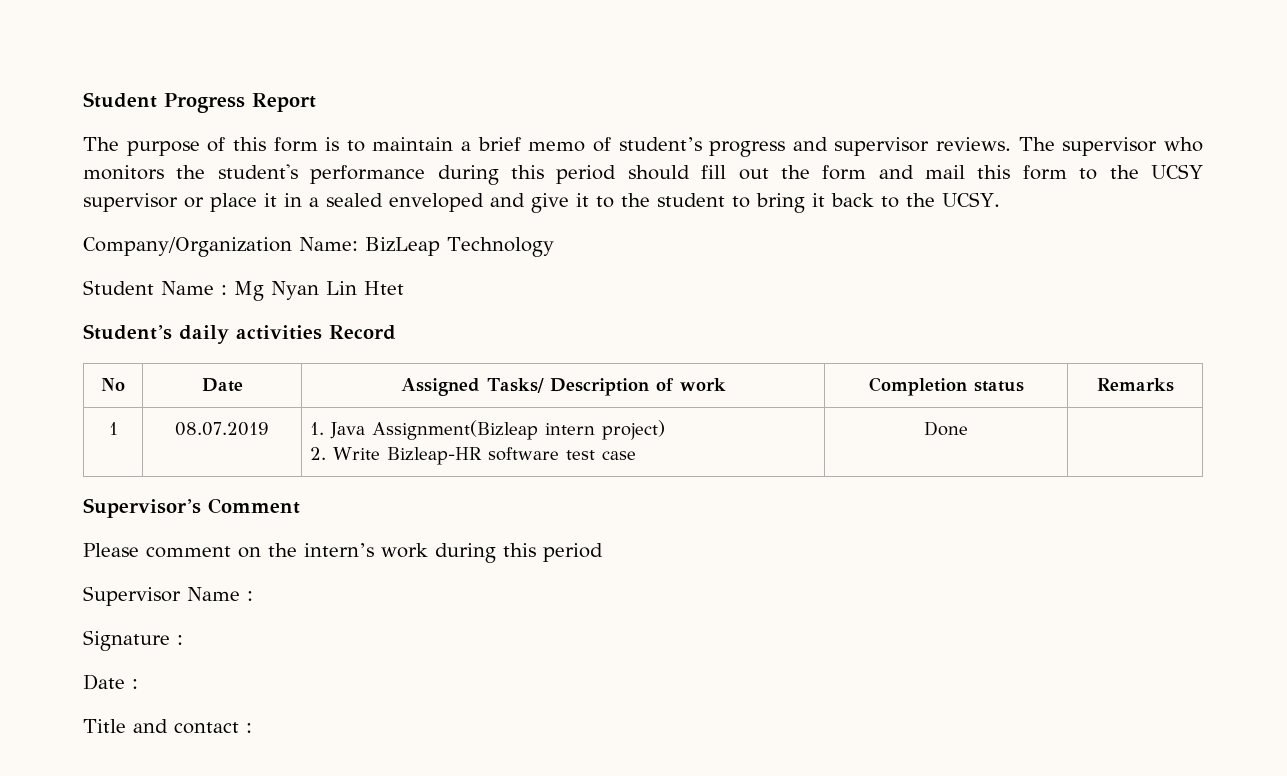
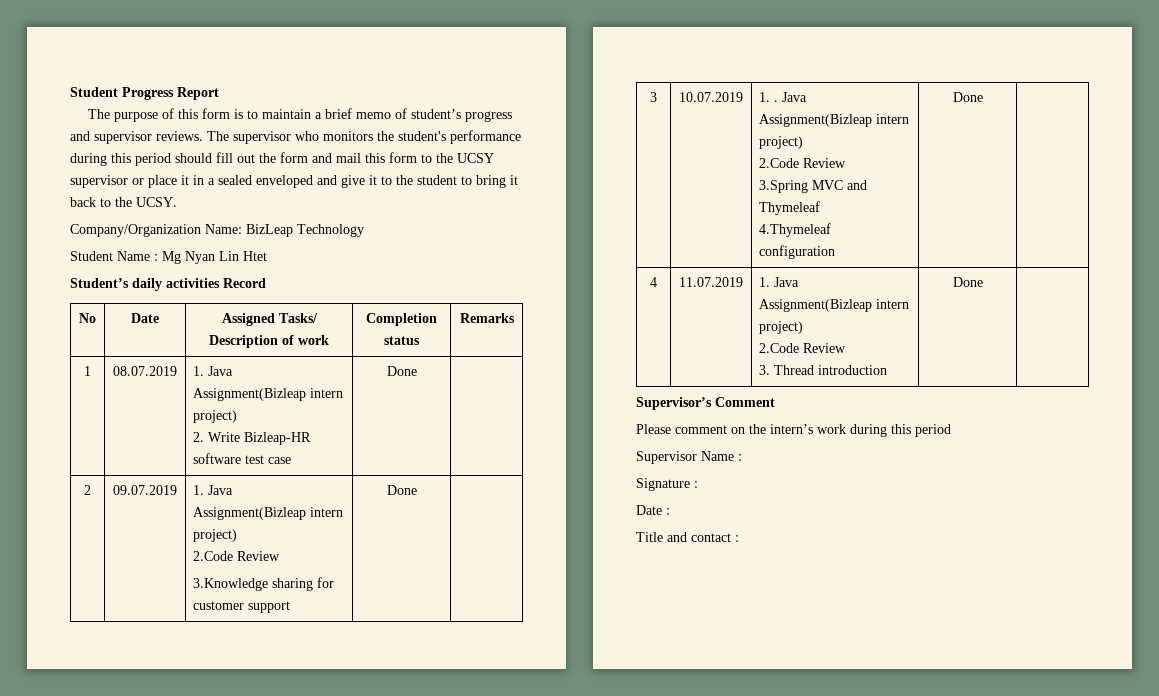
+ 2 | 09.07.2019 | 1. Java Assignment(Bizleap intern project)
+ 2.Code Review
+ 3.Knowledge sharing for customer support | Done |
+ 3 | 10.07.2019 | 1. . Java Assignment(Bizleap intern project)
+ 2.Code Review
+ 3.Spring MVC and Thymeleaf
+ 4.Thymeleaf configuration | Done |
+ 4 | 11.07.2019 | 1. Java Assignment(Bizleap intern project)
+ 2.Code Review
+ 3. Thread introduction | Done |

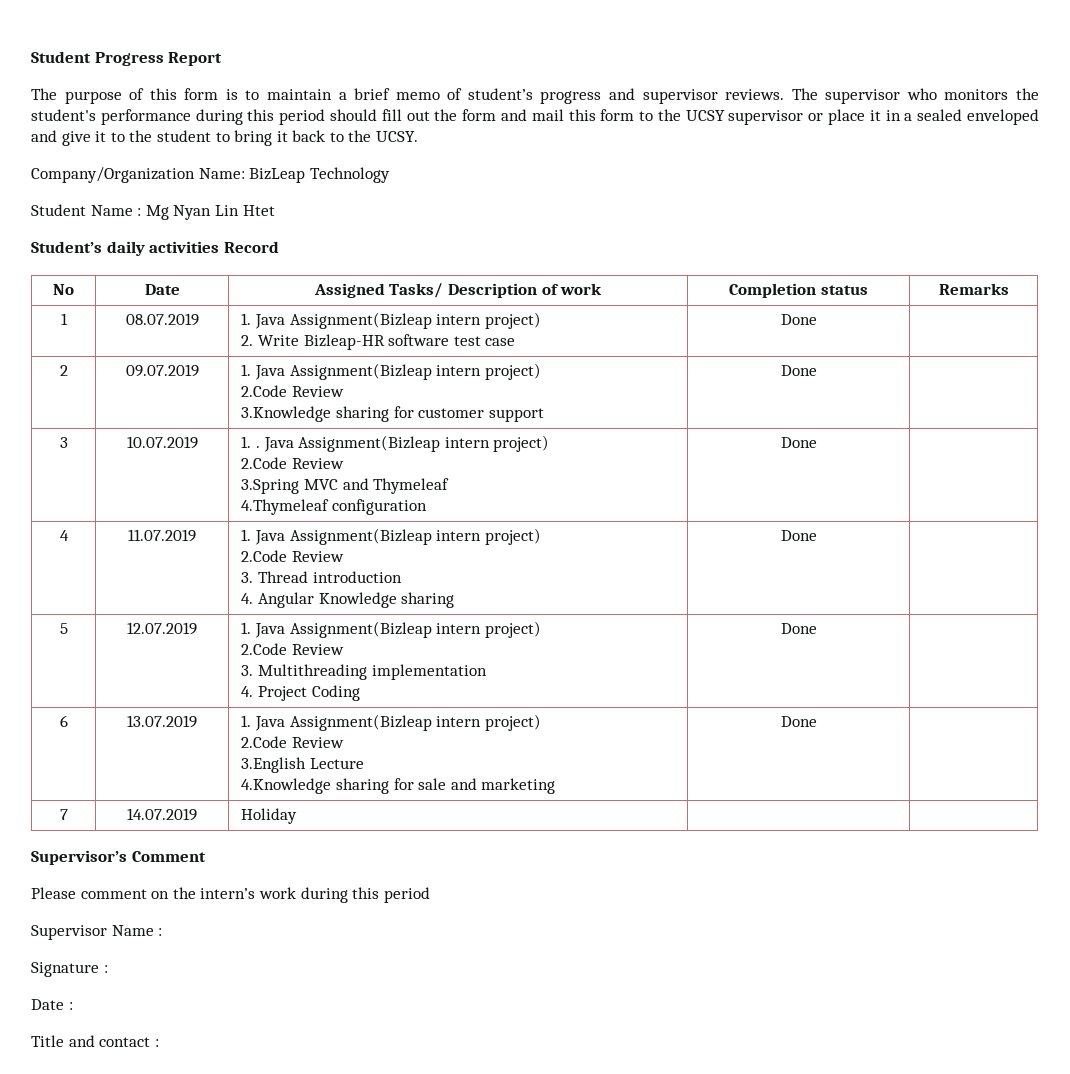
  4 | 11.07.2019 | 1. Java Assignment(Bizleap intern project)
  2.Code Review
- 3. Thread introduction | Done |
+ 3. Thread introduction
+ 4. Angular Knowledge sharing | Done |
+ 5 | 12.07.2019 | 1. Java Assignment(Bizleap intern project)
+ 2.Code Review
+ 3. Multithreading implementation
+ 4. Project Coding | Done |
+ 6 | 13.07.2019 | 1. Java Assignment(Bizleap intern project)
+ 2.Code Review
+ 3.English Lecture
+ 4.Knowledge sharing for sale and marketing | Done |
+ 7 | 14.07.2019 | Holiday | |

